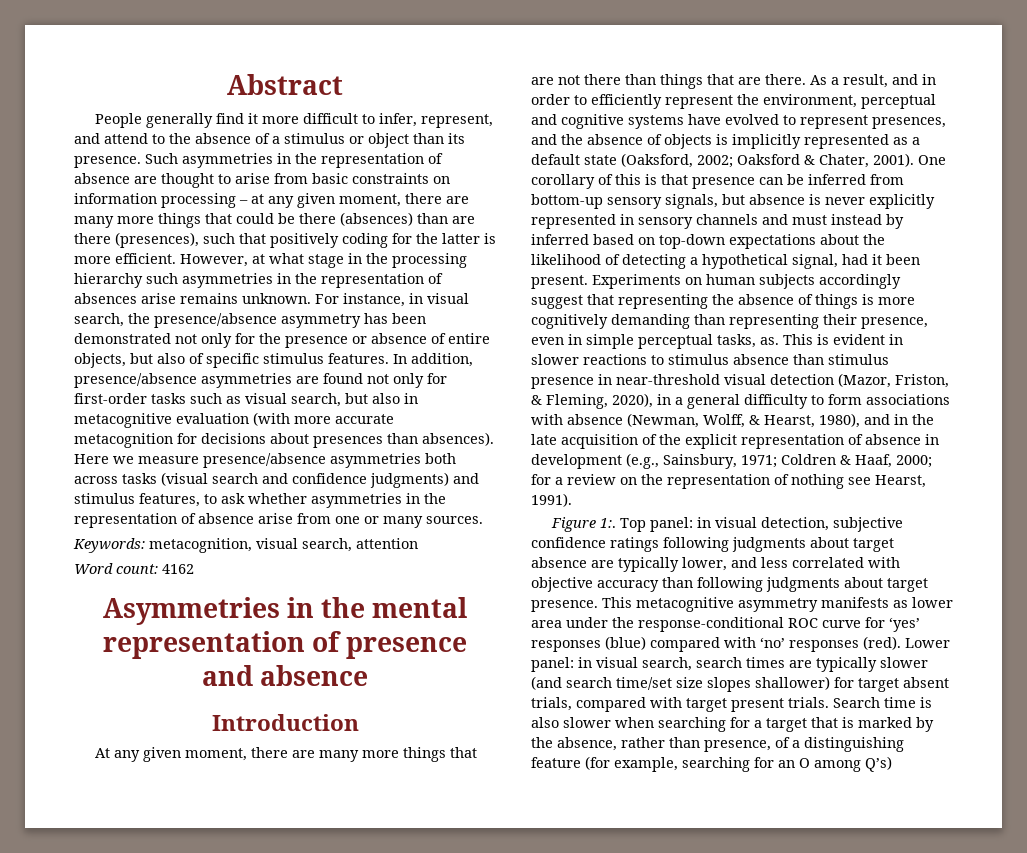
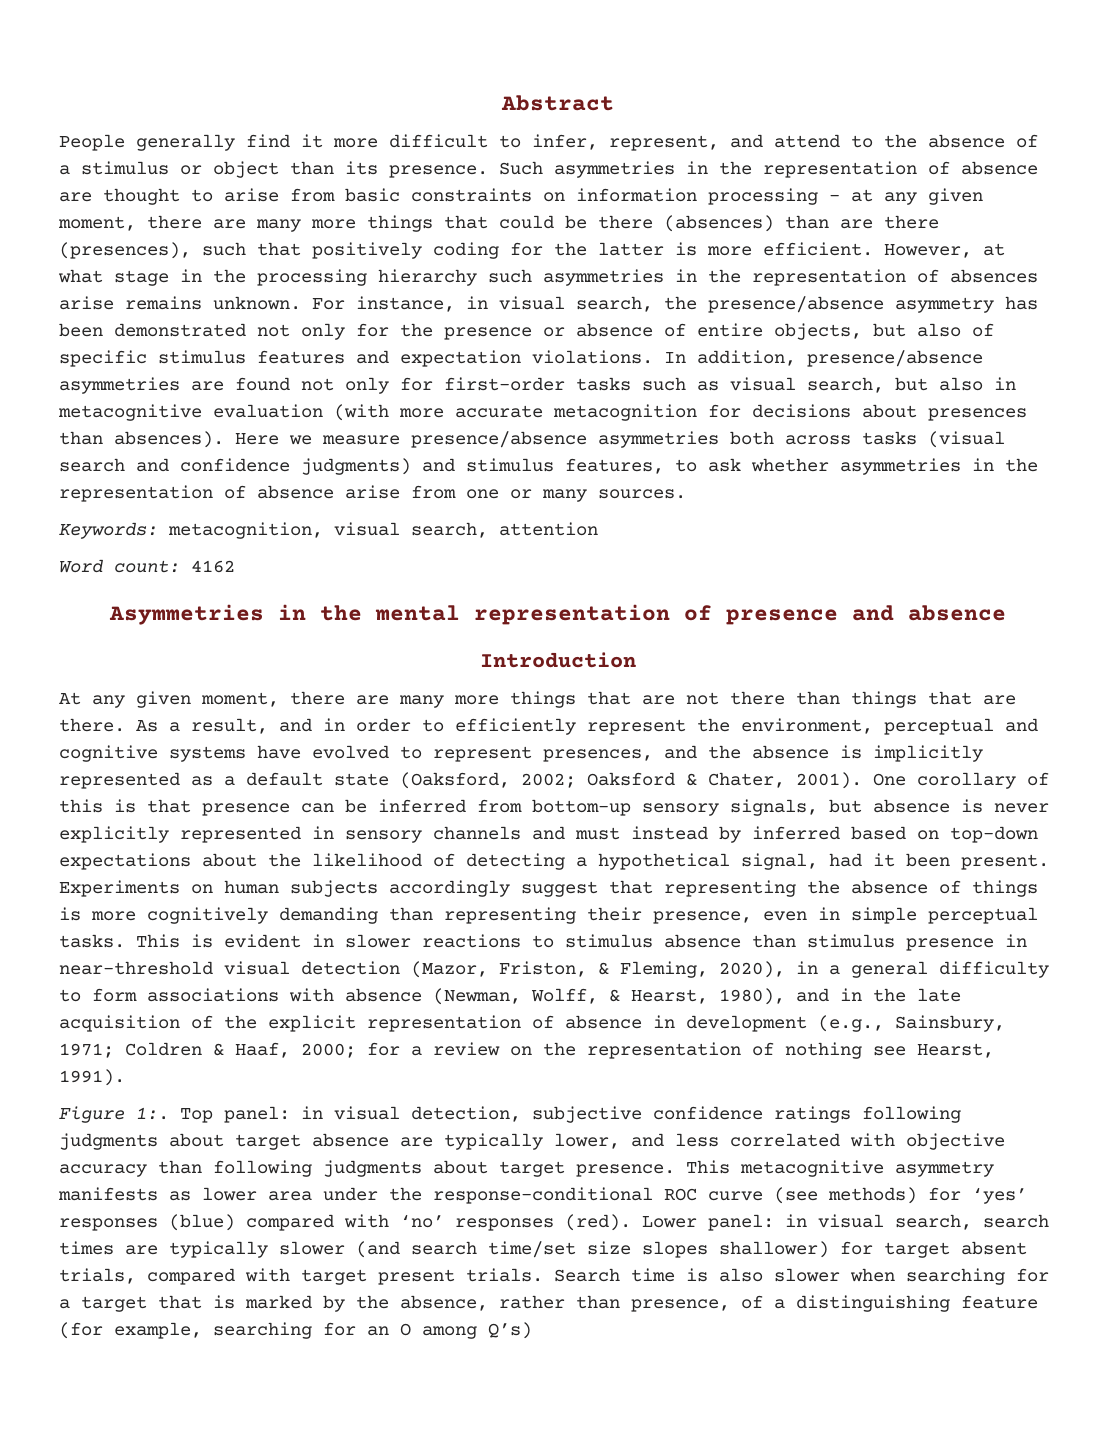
- For instance, in visual search, the presence/absence asymmetry has been demonstrated not only for the presence or absence of entire objects, but also of specific stimulus features.
+ For instance, in visual search, the presence/absence asymmetry has been demonstrated not only for the presence or absence of entire objects, but also of specific stimulus features and expectation violations.
- As a result, and in order to efficiently represent the environment, perceptual and cognitive systems have evolved to represent presences, and the absence of objects is implicitly represented as a default state (Oaksford, 2002; Oaksford & Chater, 2001).
+ As a result, and in order to efficiently represent the environment, perceptual and cognitive systems have evolved to represent presences, and the absence is implicitly represented as a default state (Oaksford, 2002; Oaksford & Chater, 2001).
- Experiments on human subjects accordingly suggest that representing the absence of things is more cognitively demanding than representing their presence, even in simple perceptual tasks, as.
+ Experiments on human subjects accordingly suggest that representing the absence of things is more cognitively demanding than representing their presence, even in simple perceptual tasks.
- This metacognitive asymmetry manifests as lower area under the response-conditional ROC curve for ‘yes’ responses (blue) compared with ‘no’ responses (red).
+ This metacognitive asymmetry manifests as lower area under the response-conditional ROC curve (see methods) for ‘yes’ responses (blue) compared with ‘no’ responses (red).

